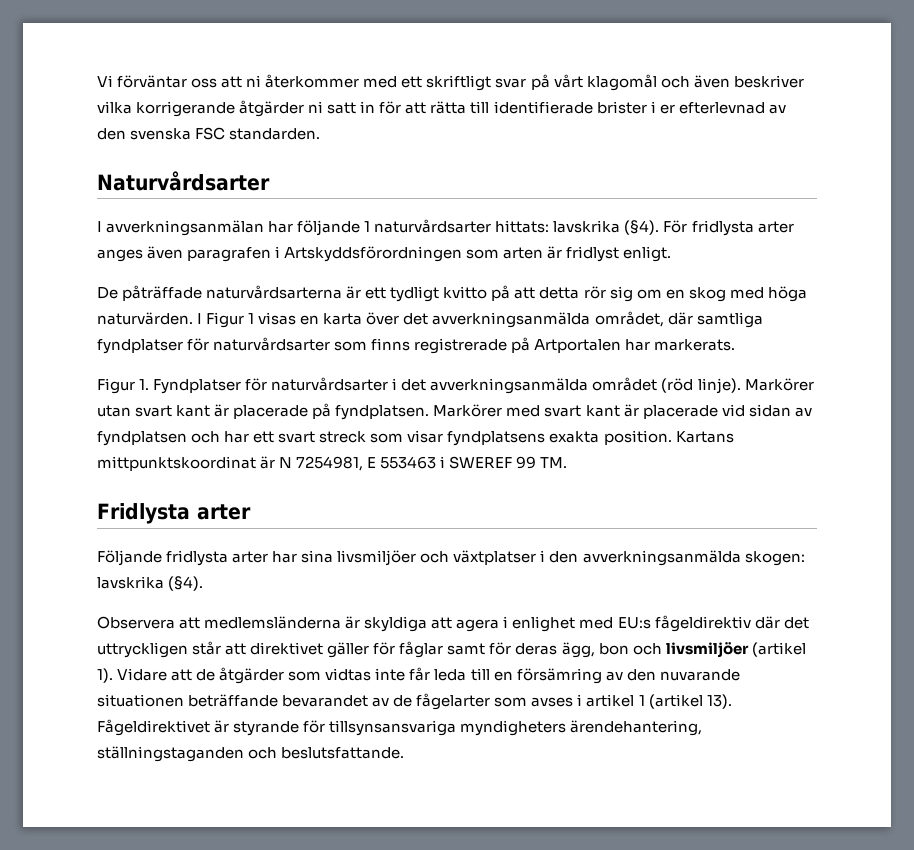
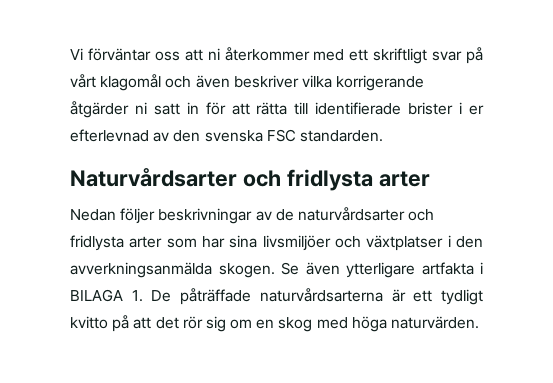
- Naturvårdsarter
- I avverkningsanmälan har följande 1 naturvårdsarter hittats: lavskrika (§4). För fridlysta arter anges även paragrafen i Artskyddsförordningen som arten är fridlyst enligt.
- De påträffade naturvårdsarterna är ett tydligt kvitto på att detta rör sig om en skog med höga naturvärden. I Figur 1 visas en karta över det avverkningsanmälda området, där samtliga fyndplatser för naturvårdsarter som finns registrerade på Artportalen har markerats.
- Figur 1. Fyndplatser för naturvårdsarter i det avverkningsanmälda området (röd linje). Markörer utan svart kant är placerade på fyndplatsen. Markörer med svart kant är placerade vid sidan av fyndplatsen och har ett svart streck som visar fyndplatsens exakta position. Kartans mittpunktskoordinat är N 7254981, E 553463 i SWEREF 99 TM.
- Fridlysta arter
- Följande fridlysta arter har sina livsmiljöer och växtplatser i den avverkningsanmälda skogen: lavskrika (§4).
- Observera att medlemsländerna är skyldiga att agera i enlighet med EU:s fågeldirektiv där det uttryckligen står att direktivet gäller för fåglar samt för deras ägg, bon och livsmiljöer (artikel 1). Vidare att de åtgärder som vidtas inte får leda till en försämring av den nuvarande situationen beträffande bevarandet av de fågelarter som avses i artikel 1 (artikel 13). Fågeldirektivet är styrande för tillsynsansvariga myndigheters ärendehantering, ställningstaganden och beslutsfattande.
+ Naturvårdsarter och fridlysta arter
+ Nedan följer beskrivningar av de naturvårdsarter och fridlysta arter som har sina livsmiljöer och växtplatser i den avverkningsanmälda skogen. Se även ytterligare artfakta i BILAGA 1. De påträffade naturvårdsarterna är ett tydligt kvitto på att det rör sig om en skog med höga naturvärden.

